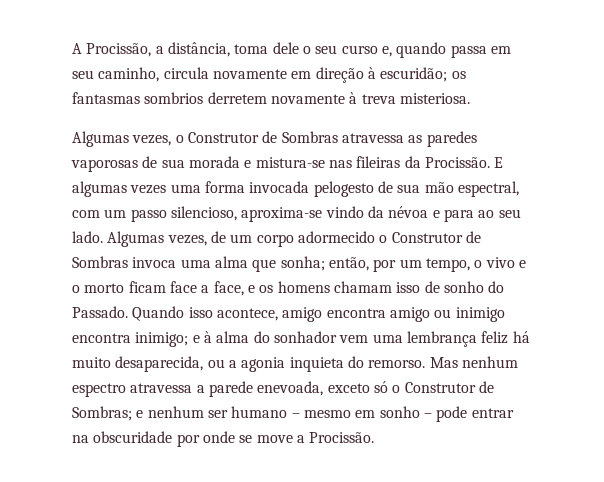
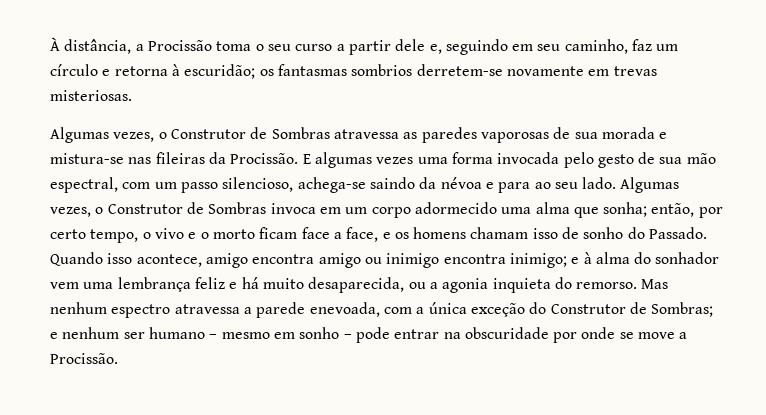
- A Procissão, a distância, toma dele o seu curso e, quando passa em seu caminho, circula novamente em direção à escuridão; os fantasmas sombrios derretem novamente à treva misteriosa.
+ À distância, a Procissão toma o seu curso a partir dele e, seguindo em seu caminho, faz um círculo e retorna à escuridão; os fantasmas sombrios derretem-se novamente em trevas misteriosas.
- E algumas vezes uma forma invocada pelogesto de sua mão espectral, com um passo silencioso, aproxima-se vindo da névoa e para ao seu lado.
+ E algumas vezes uma forma invocada pelo gesto de sua mão espectral, com um passo silencioso, achega-se saindo da névoa e para ao seu lado.
- Algumas vezes, de um corpo adormecido o Construtor de Sombras invoca uma alma que sonha; então, por um tempo, o vivo e o morto ficam face a face, e os homens chamam isso de sonho do Passado.
+ Algumas vezes, o Construtor de Sombras invoca em um corpo adormecido uma alma que sonha; então, por certo tempo, o vivo e o morto ficam face a face, e os homens chamam isso de sonho do Passado.
- Quando isso acontece, amigo encontra amigo ou inimigo encontra inimigo; e à alma do sonhador vem uma lembrança feliz há muito desaparecida, ou a agonia inquieta do remorso.
+ Quando isso acontece, amigo encontra amigo ou inimigo encontra inimigo; e à alma do sonhador vem uma lembrança feliz e há muito desaparecida, ou a agonia inquieta do remorso.
- Mas nenhum espectro atravessa a parede enevoada, exceto só o Construtor de Sombras; e nenhum ser humano – mesmo em sonho – pode entrar na obscuridade por onde se move a Procissão.
+ Mas nenhum espectro atravessa a parede enevoada, com a única exceção do Construtor de Sombras; e nenhum ser humano – mesmo em sonho – pode entrar na obscuridade por onde se move a Procissão.

